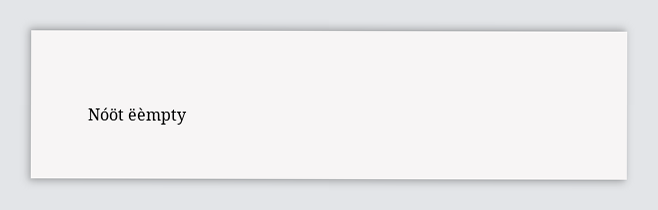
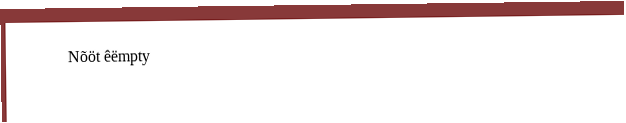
- Nóöt ëèmpty
+ Nõöt êëmpty

